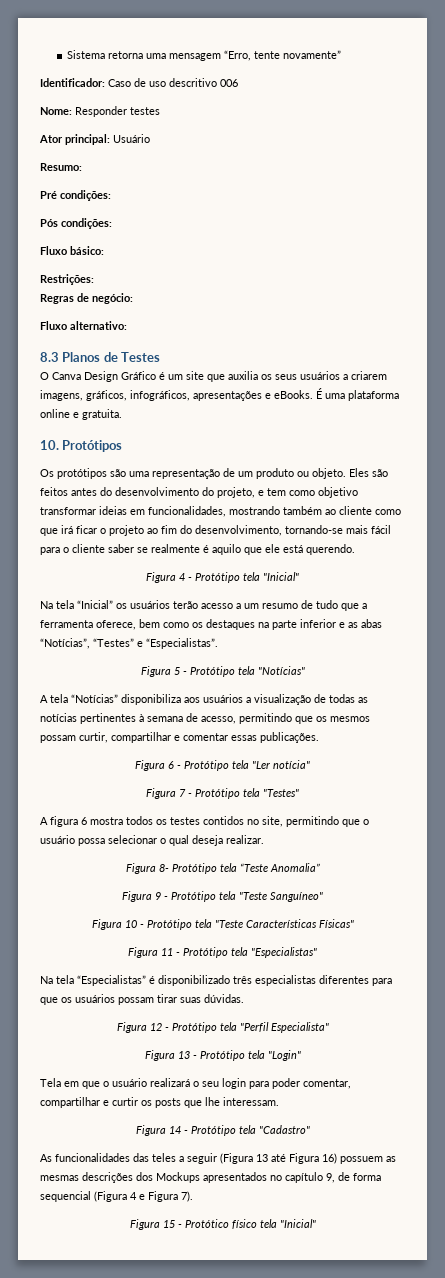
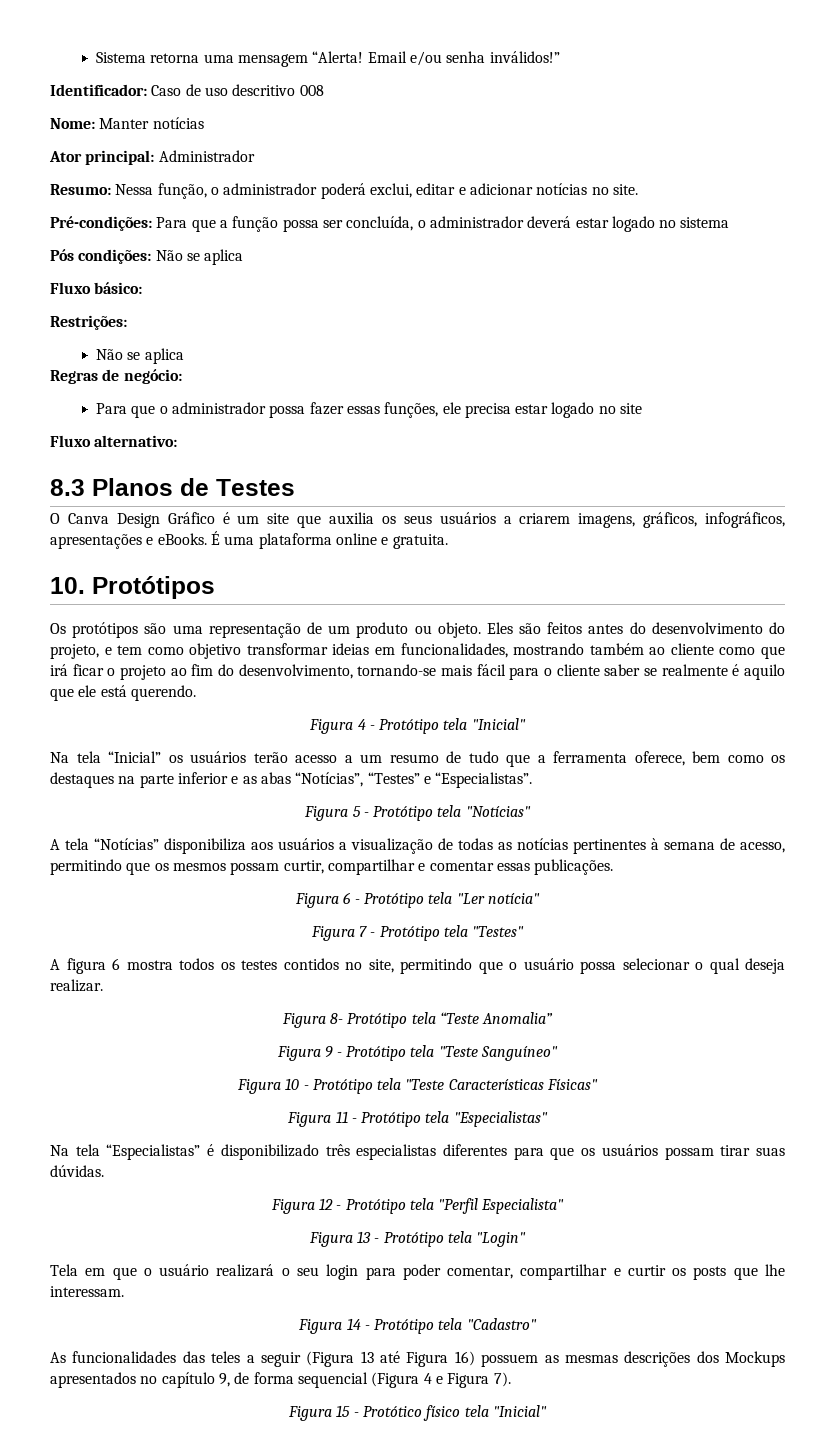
- Sistema retorna uma mensagem “Erro, tente novamente”
+ Sistema retorna uma mensagem “Alerta! Email e/ou senha inválidos!”
- Identificador: Caso de uso descritivo 006
+ Identificador: Caso de uso descritivo 008
- Nome: Responder testes
+ Nome: Manter notícias
- Ator principal: Usuário
+ Ator principal: Administrador
- Resumo:
- Pré condições:
+ Resumo: Nessa função, o administrador poderá exclui, editar e adicionar notícias no site.
+ Pré-condições: Para que a função possa ser concluída, o administrador deverá estar logado no sistema
- Pós condições:
+ Pós condições: Não se aplica
  Restrições:
+ Não se aplica
+ Para que o administrador possa fazer essas funções, ele precisa estar logado no site

